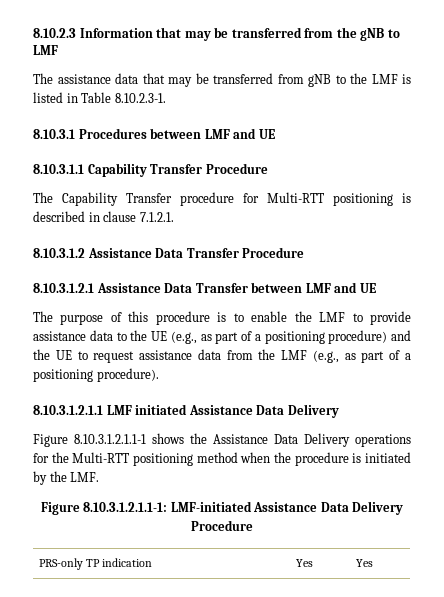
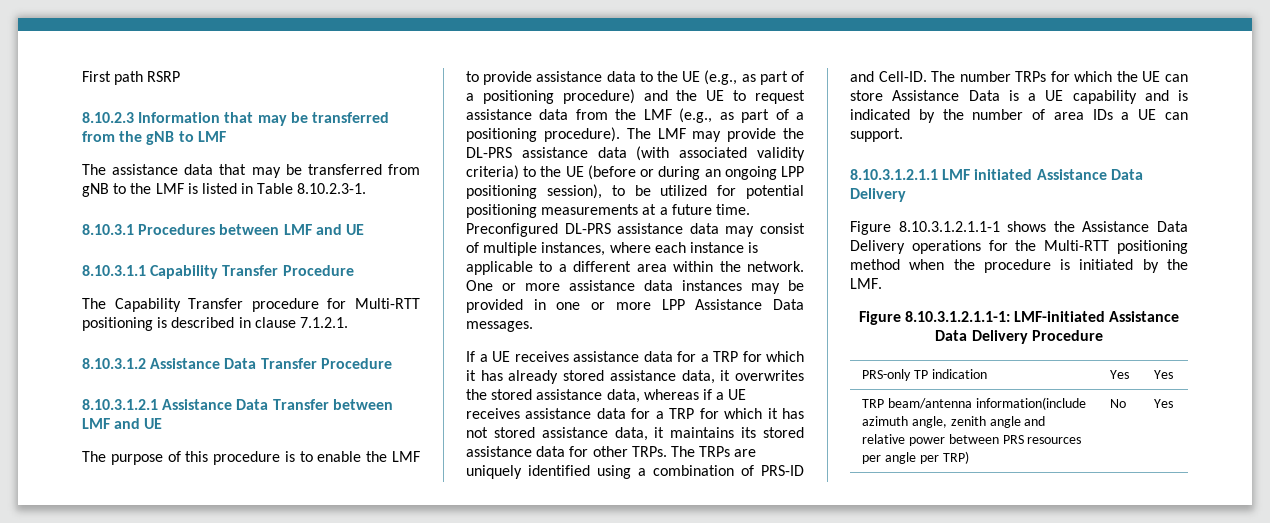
+ First path RSRP
+ The LMF may provide the DL-PRS assistance data (with associated validity criteria) to the UE (before or during an ongoing LPP positioning session), to be utilized for potential positioning measurements at a future time. Preconfigured DL-PRS assistance data may consist of multiple instances, where each instance is applicable to a different area within the network. One or more assistance data instances may be provided in one or more LPP Assistance Data messages.
+ If a UE receives assistance data for a TRP for which it has already stored assistance data, it overwrites the stored assistance data, whereas if a UE receives assistance data for a TRP for which it has not stored assistance data, it maintains its stored assistance data for other TRPs. The TRPs are uniquely identified using a combination of PRS-ID and Cell-ID. The number TRPs for which the UE can store Assistance Data is a UE capability and is indicated by the number of area IDs a UE can support.
+ TRP beam/antenna information(include azimuth angle, zenith angle and relative power between PRS resources per angle per TRP) | No | Yes

